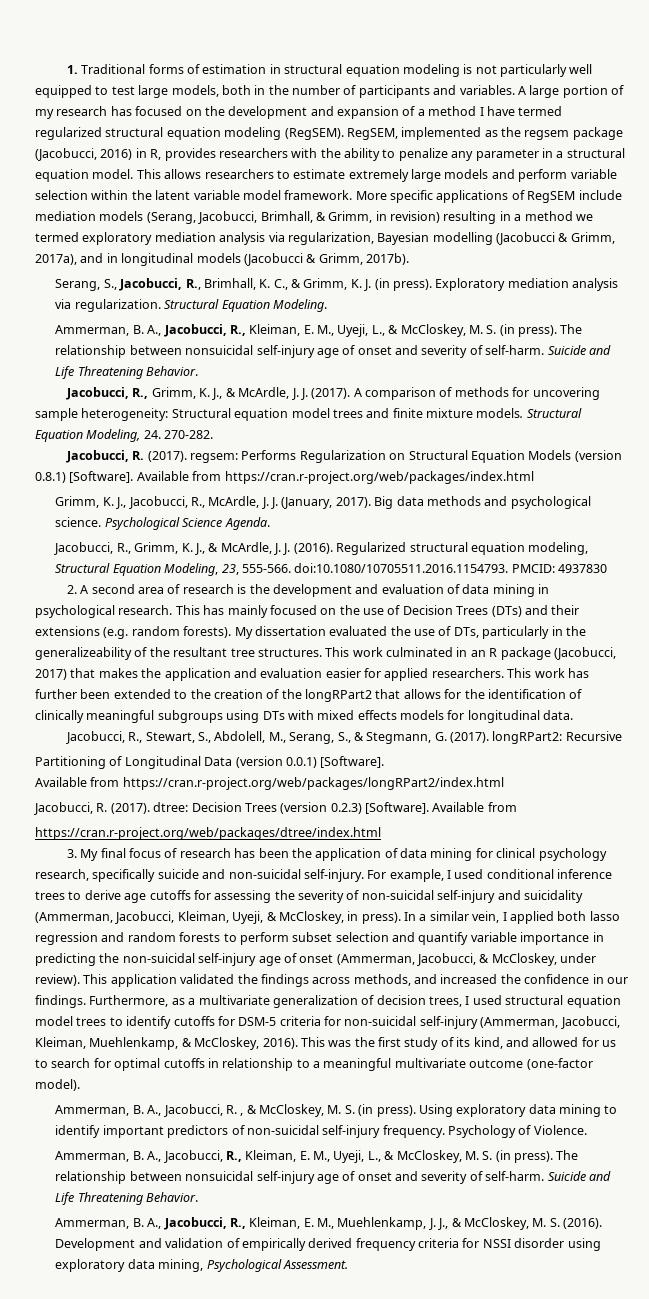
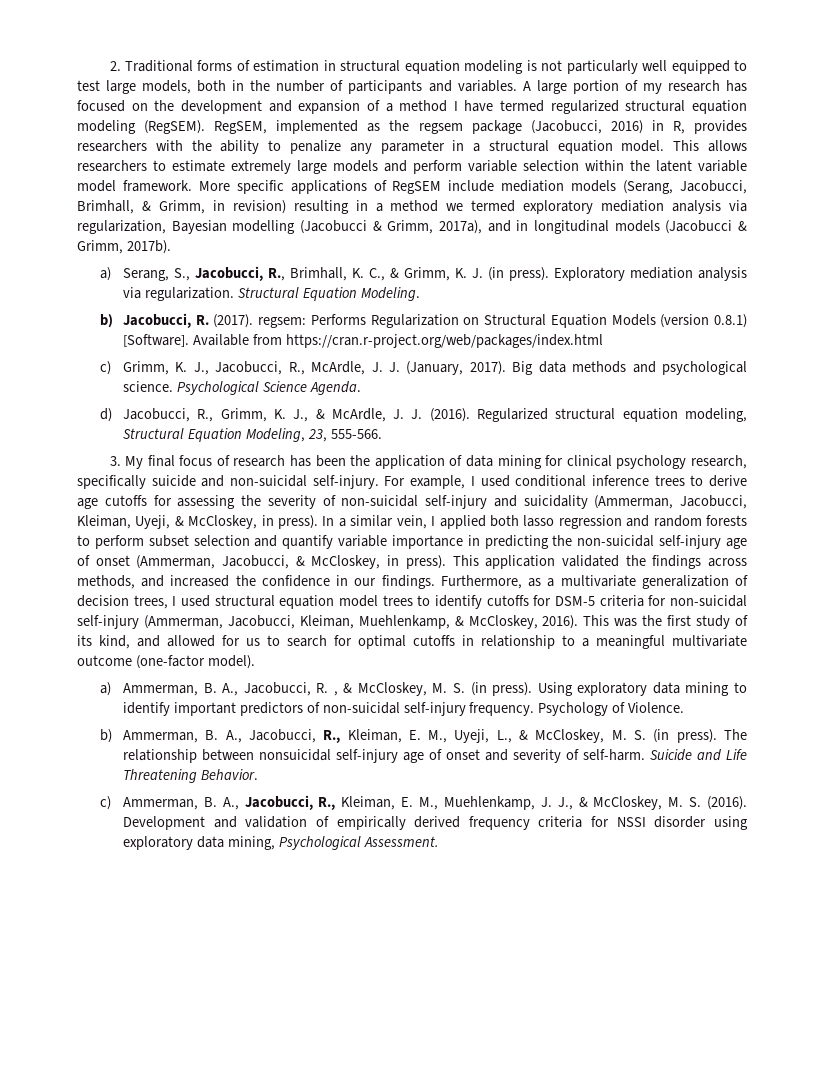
- 1. Traditional forms of estimation in structural equation modeling is not particularly well equipped to test large models, both in the number of participants and variables.
+ 2. Traditional forms of estimation in structural equation modeling is not particularly well equipped to test large models, both in the number of participants and variables.
- Serang, S., Jacobucci, R., Brimhall, K. C., & Grimm, K. J. (in press).
+ a) Serang, S., Jacobucci, R., Brimhall, K. C., & Grimm, K. J. (in press).
  Structural Equation Modeling.
- Ammerman, B. A., Jacobucci, R., Kleiman, E. M., Uyeji, L., & McCloskey, M. S. (in press). The relationship between nonsuicidal self-injury age of onset and severity of self-harm. Suicide and Life Threatening Behavior.
- Jacobucci, R., Grimm, K. J., & McArdle, J. J. (2017). A comparison of methods for uncovering sample heterogeneity: Structural equation model trees and finite mixture models. Structural Equation Modeling, 24. 270-282.
- Jacobucci, R. (2017). regsem: Performs Regularization on Structural Equation Models (version 0.8.1) [Software].
+ b) Jacobucci, R. (2017). regsem: Performs Regularization on Structural Equation Models (version 0.8.1) [Software].
- Grimm, K. J., Jacobucci, R., McArdle, J. J. (January, 2017).
+ c) Grimm, K. J., Jacobucci, R., McArdle, J. J. (January, 2017).
- Jacobucci, R., Grimm, K. J., & McArdle, J. J. (2016).
+ d) Jacobucci, R., Grimm, K. J., & McArdle, J. J. (2016).
- Regularized structural equation modeling, Structural Equation Modeling, 23, 555-566. doi:10.1080/10705511.2016.1154793. PMCID: 4937830
- 2. A second area of research is the development and evaluation of data mining in psychological research. This has mainly focused on the use of Decision Trees (DTs) and their extensions (e.g. random forests). My dissertation evaluated the use of DTs, particularly in the generalizeability of the resultant tree structures. This work culminated in an R package (Jacobucci, 2017) that makes the application and evaluation easier for applied researchers. This work has further been extended to the creation of the longRPart2 that allows for the identification of clinically meaningful subgroups using DTs with mixed effects models for longitudinal data.
- Jacobucci, R., Stewart, S., Abdolell, M., Serang, S., & Stegmann, G. (2017). longRPart2: Recursive
- Partitioning of Longitudinal Data (version 0.0.1) [Software].
- Available from https://cran.r-project.org/web/packages/longRPart2/index.html
- Jacobucci, R. (2017). dtree: Decision Trees (version 0.2.3) [Software]. Available from
- https://cran.r-project.org/web/packages/dtree/index.html
+ Regularized structural equation modeling, Structural Equation Modeling, 23, 555-566.
- In a similar vein, I applied both lasso regression and random forests to perform subset selection and quantify variable importance in predicting the non-suicidal self-injury age of onset (Ammerman, Jacobucci, & McCloskey, under review).
+ In a similar vein, I applied both lasso regression and random forests to perform subset selection and quantify variable importance in predicting the non-suicidal self-injury age of onset (Ammerman, Jacobucci, & McCloskey, in press).
- Ammerman, B. A., Jacobucci, R. , & McCloskey, M. S. (in press).
+ a) Ammerman, B. A., Jacobucci, R. , & McCloskey, M. S. (in press).
  Psychology of Violence.
- Ammerman, B. A., Jacobucci, R., Kleiman, E. M., Uyeji, L., & McCloskey, M. S. (in press).
+ b) Ammerman, B. A., Jacobucci, R., Kleiman, E. M., Uyeji, L., & McCloskey, M. S. (in press).
- Ammerman, B. A., Jacobucci, R., Kleiman, E. M., Muehlenkamp, J. J., & McCloskey, M. S. (2016).
+ c) Ammerman, B. A., Jacobucci, R., Kleiman, E. M., Muehlenkamp, J. J., & McCloskey, M. S. (2016).

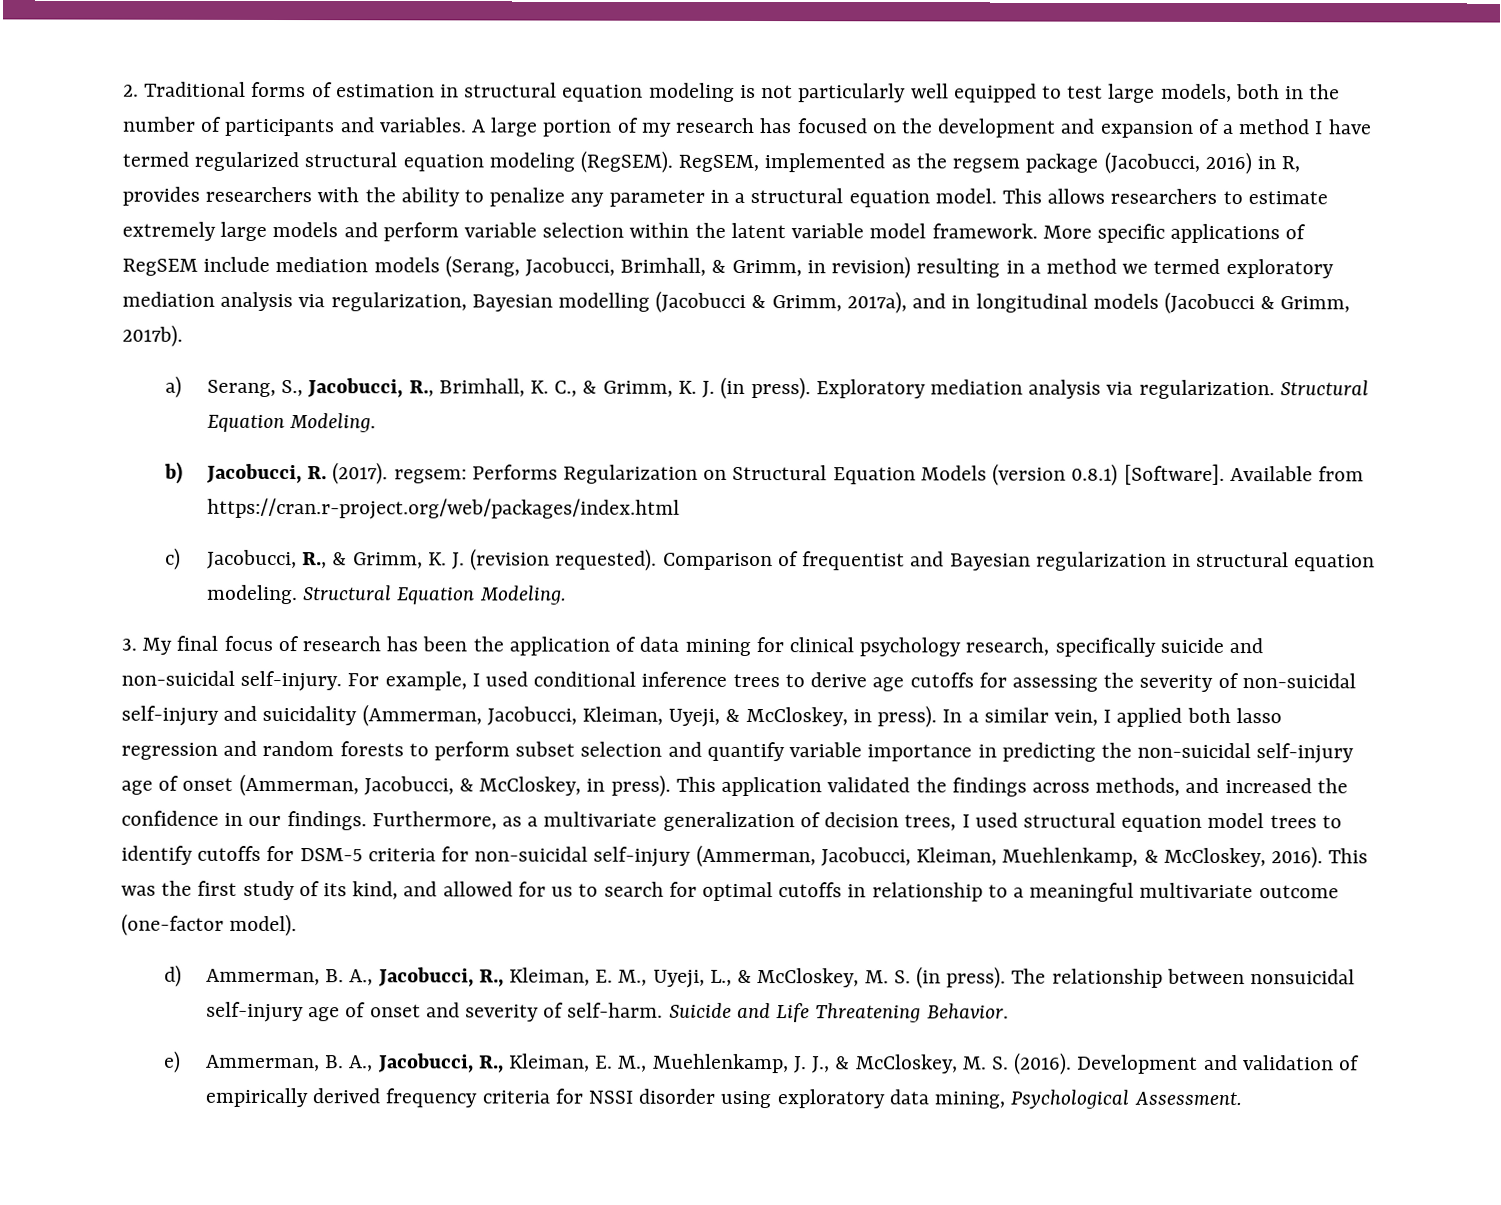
- c) Grimm, K. J., Jacobucci, R., McArdle, J. J. (January, 2017). Big data methods and psychological science. Psychological Science Agenda.
- d) Jacobucci, R., Grimm, K. J., & McArdle, J. J. (2016). Regularized structural equation modeling, Structural Equation Modeling, 23, 555-566.
+ c) Jacobucci, R., & Grimm, K. J. (revision requested). Comparison of frequentist and Bayesian regularization in structural equation modeling. Structural Equation Modeling.
- a) Ammerman, B. A., Jacobucci, R. , & McCloskey, M. S. (in press). Using exploratory data mining to identify important predictors of non-suicidal self-injury frequency. Psychology of Violence.
- b) Ammerman, B. A., Jacobucci, R., Kleiman, E. M., Uyeji, L., & McCloskey, M. S. (in press).
+ d) Ammerman, B. A., Jacobucci, R., Kleiman, E. M., Uyeji, L., & McCloskey, M. S. (in press).
- c) Ammerman, B. A., Jacobucci, R., Kleiman, E. M., Muehlenkamp, J. J., & McCloskey, M. S. (2016).
+ e) Ammerman, B. A., Jacobucci, R., Kleiman, E. M., Muehlenkamp, J. J., & McCloskey, M. S. (2016).

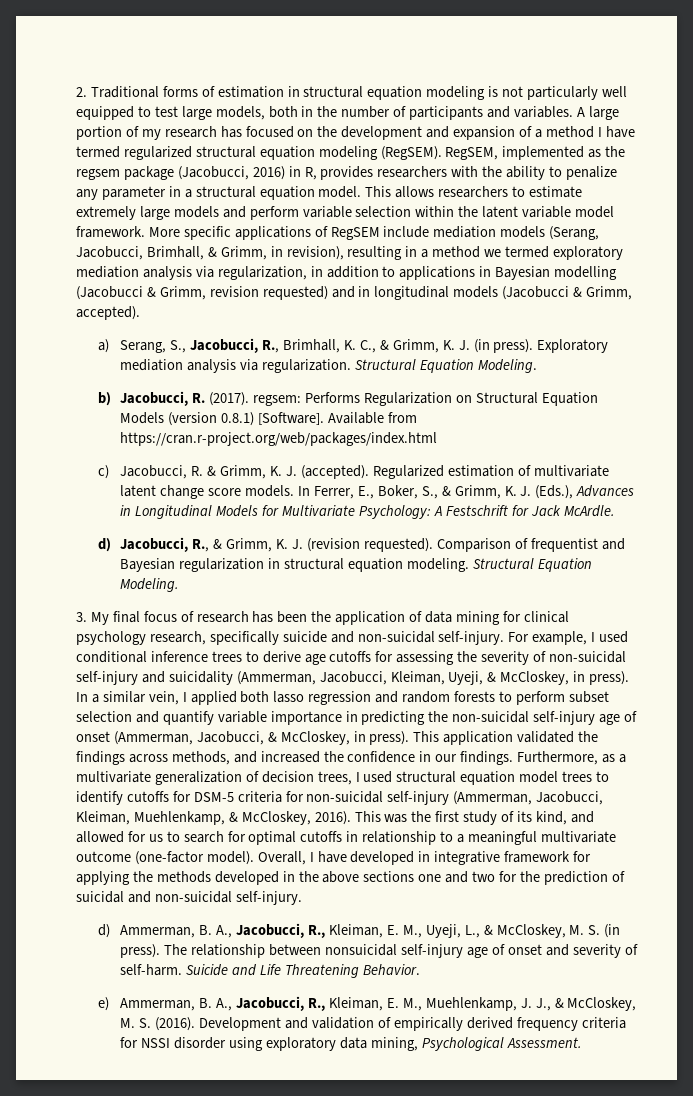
- More specific applications of RegSEM include mediation models (Serang, Jacobucci, Brimhall, & Grimm, in revision) resulting in a method we termed exploratory mediation analysis via regularization, Bayesian modelling (Jacobucci & Grimm, 2017a), and in longitudinal models (Jacobucci & Grimm, 2017b).
+ More specific applications of RegSEM include mediation models (Serang, Jacobucci, Brimhall, & Grimm, in revision), resulting in a method we termed exploratory mediation analysis via regularization, in addition to applications in Bayesian modelling (Jacobucci & Grimm, revision requested) and in longitudinal models (Jacobucci & Grimm, accepted).
- c) Jacobucci, R., & Grimm, K. J. (revision requested).
+ c) Jacobucci, R. & Grimm, K. J. (accepted). Regularized estimation of multivariate latent change score models. In Ferrer, E., Boker, S., & Grimm, K. J. (Eds.), Advances in Longitudinal Models for Multivariate Psychology: A Festschrift for Jack McArdle.
+ d) Jacobucci, R., & Grimm, K. J. (revision requested).
+ Overall, I have developed in integrative framework for applying the methods developed in the above sections one and two for the prediction of suicidal and non-suicidal self-injury.

